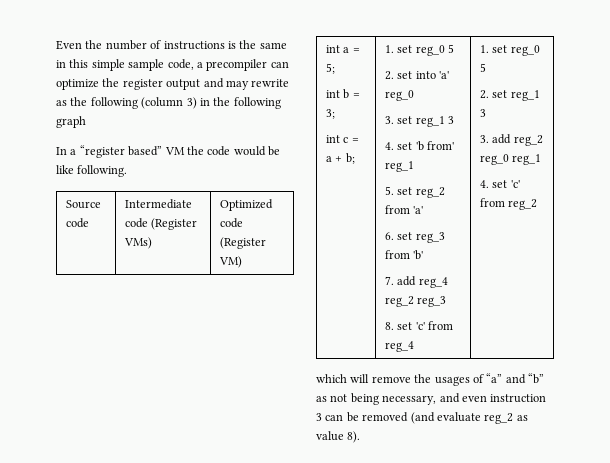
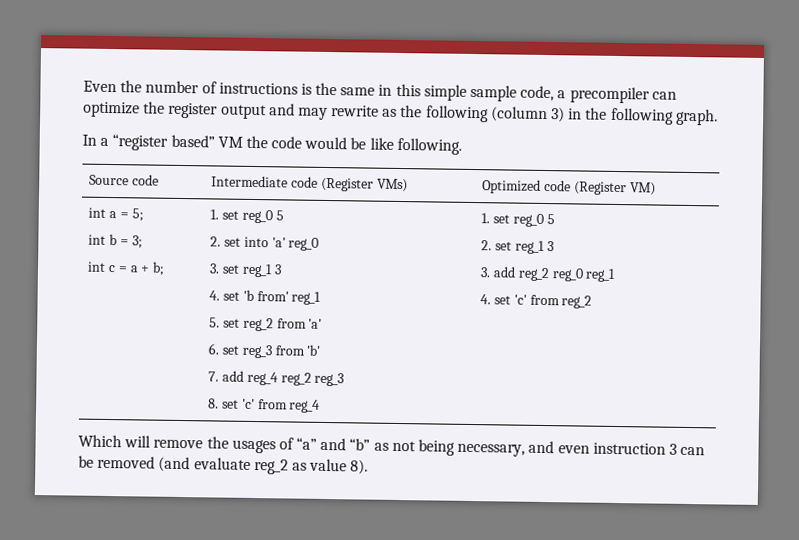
- Even the number of instructions is the same in this simple sample code, a precompiler can optimize the register output and may rewrite as the following (column 3) in the following graph
+ Even the number of instructions is the same in this simple sample code, a precompiler can optimize the register output and may rewrite as the following (column 3) in the following graph.
- which will remove the usages of “a” and “b” as not being necessary, and even instruction 3 can be removed (and evaluate reg_2 as value 8).
+ Which will remove the usages of “a” and “b” as not being necessary, and even instruction 3 can be removed (and evaluate reg_2 as value 8).

